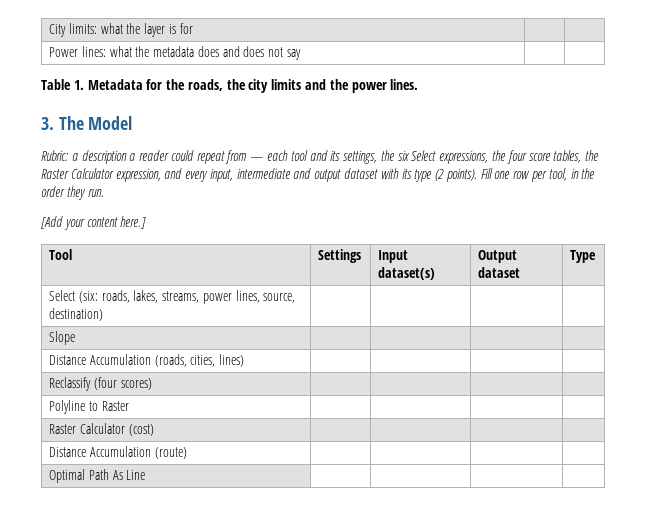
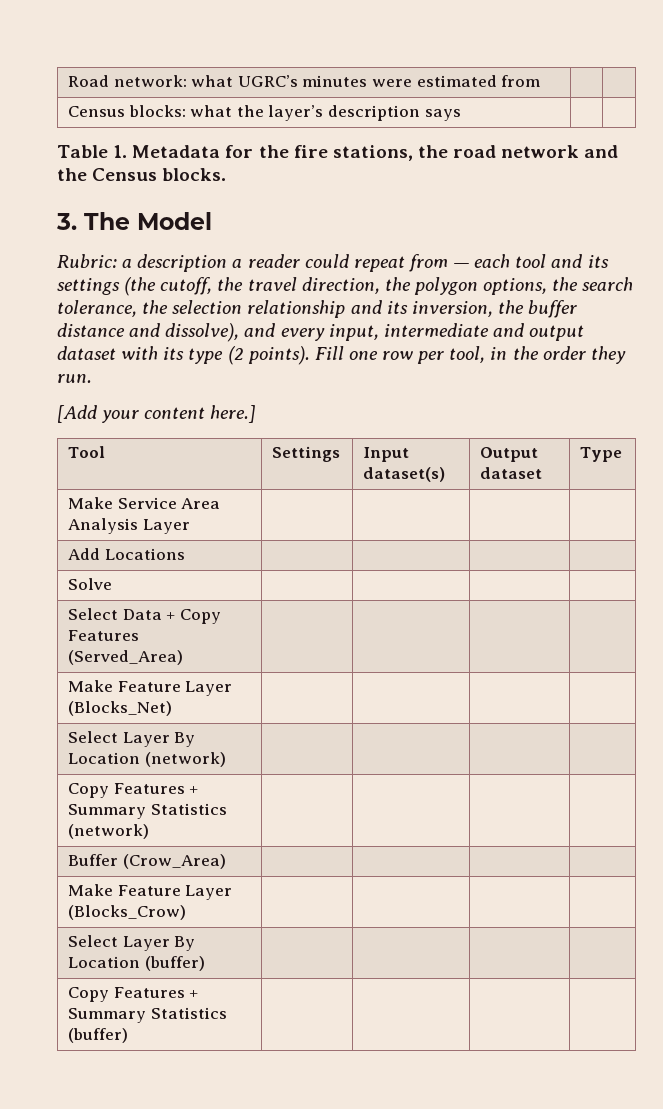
- City limits: what the layer is for | |
- Power lines: what the metadata does and does not say | |
+ Road network: what UGRC’s minutes were estimated from | |
+ Census blocks: what the layer’s description says | |
- Table 1. Metadata for the roads, the city limits and the power lines.
+ Table 1. Metadata for the fire stations, the road network and the Census blocks.
- Rubric: a description a reader could repeat from — each tool and its settings, the six Select expressions, the four score tables, the Raster Calculator expression, and every input, intermediate and output dataset with its type (2 points).
+ Rubric: a description a reader could repeat from — each tool and its settings (the cutoff, the travel direction, the polygon options, the search tolerance, the selection relationship and its inversion, the buffer distance and dissolve), and every input, intermediate and output dataset with its type (2 points).
- Select (six: roads, lakes, streams, power lines, source, destination) | | | |
- Slope | | | |
- Distance Accumulation (roads, cities, lines) | | | |
- Reclassify (four scores) | | | |
- Polyline to Raster | | | |
- Raster Calculator (cost) | | | |
- Distance Accumulation (route) | | | |
- Optimal Path As Line | | | |
+ Make Service Area Analysis Layer | | | |
+ Add Locations | | | |
+ Solve | | | |
+ Select Data + Copy Features (Served_Area) | | | |
+ Make Feature Layer (Blocks_Net) | | | |
+ Select Layer By Location (network) | | | |
+ Copy Features + Summary Statistics (network) | | | |
+ Buffer (Crow_Area) | | | |
+ Make Feature Layer (Blocks_Crow) | | | |
+ Select Layer By Location (buffer) | | | |
+ Copy Features + Summary Statistics (buffer) | | | |

